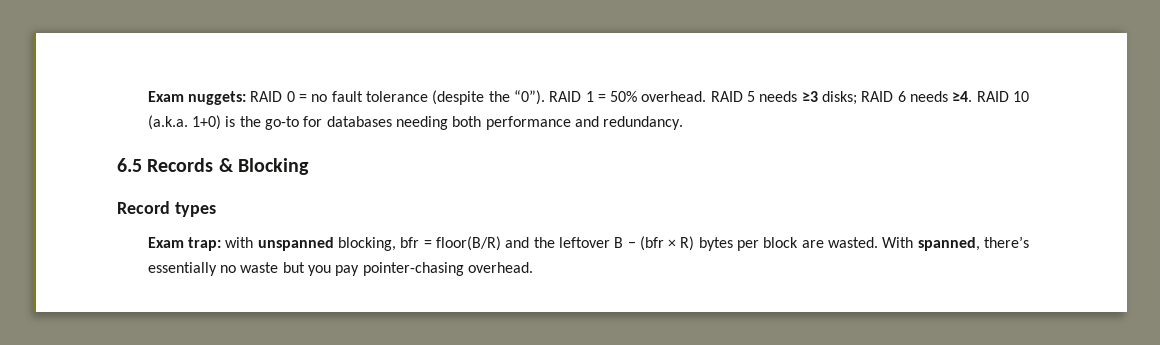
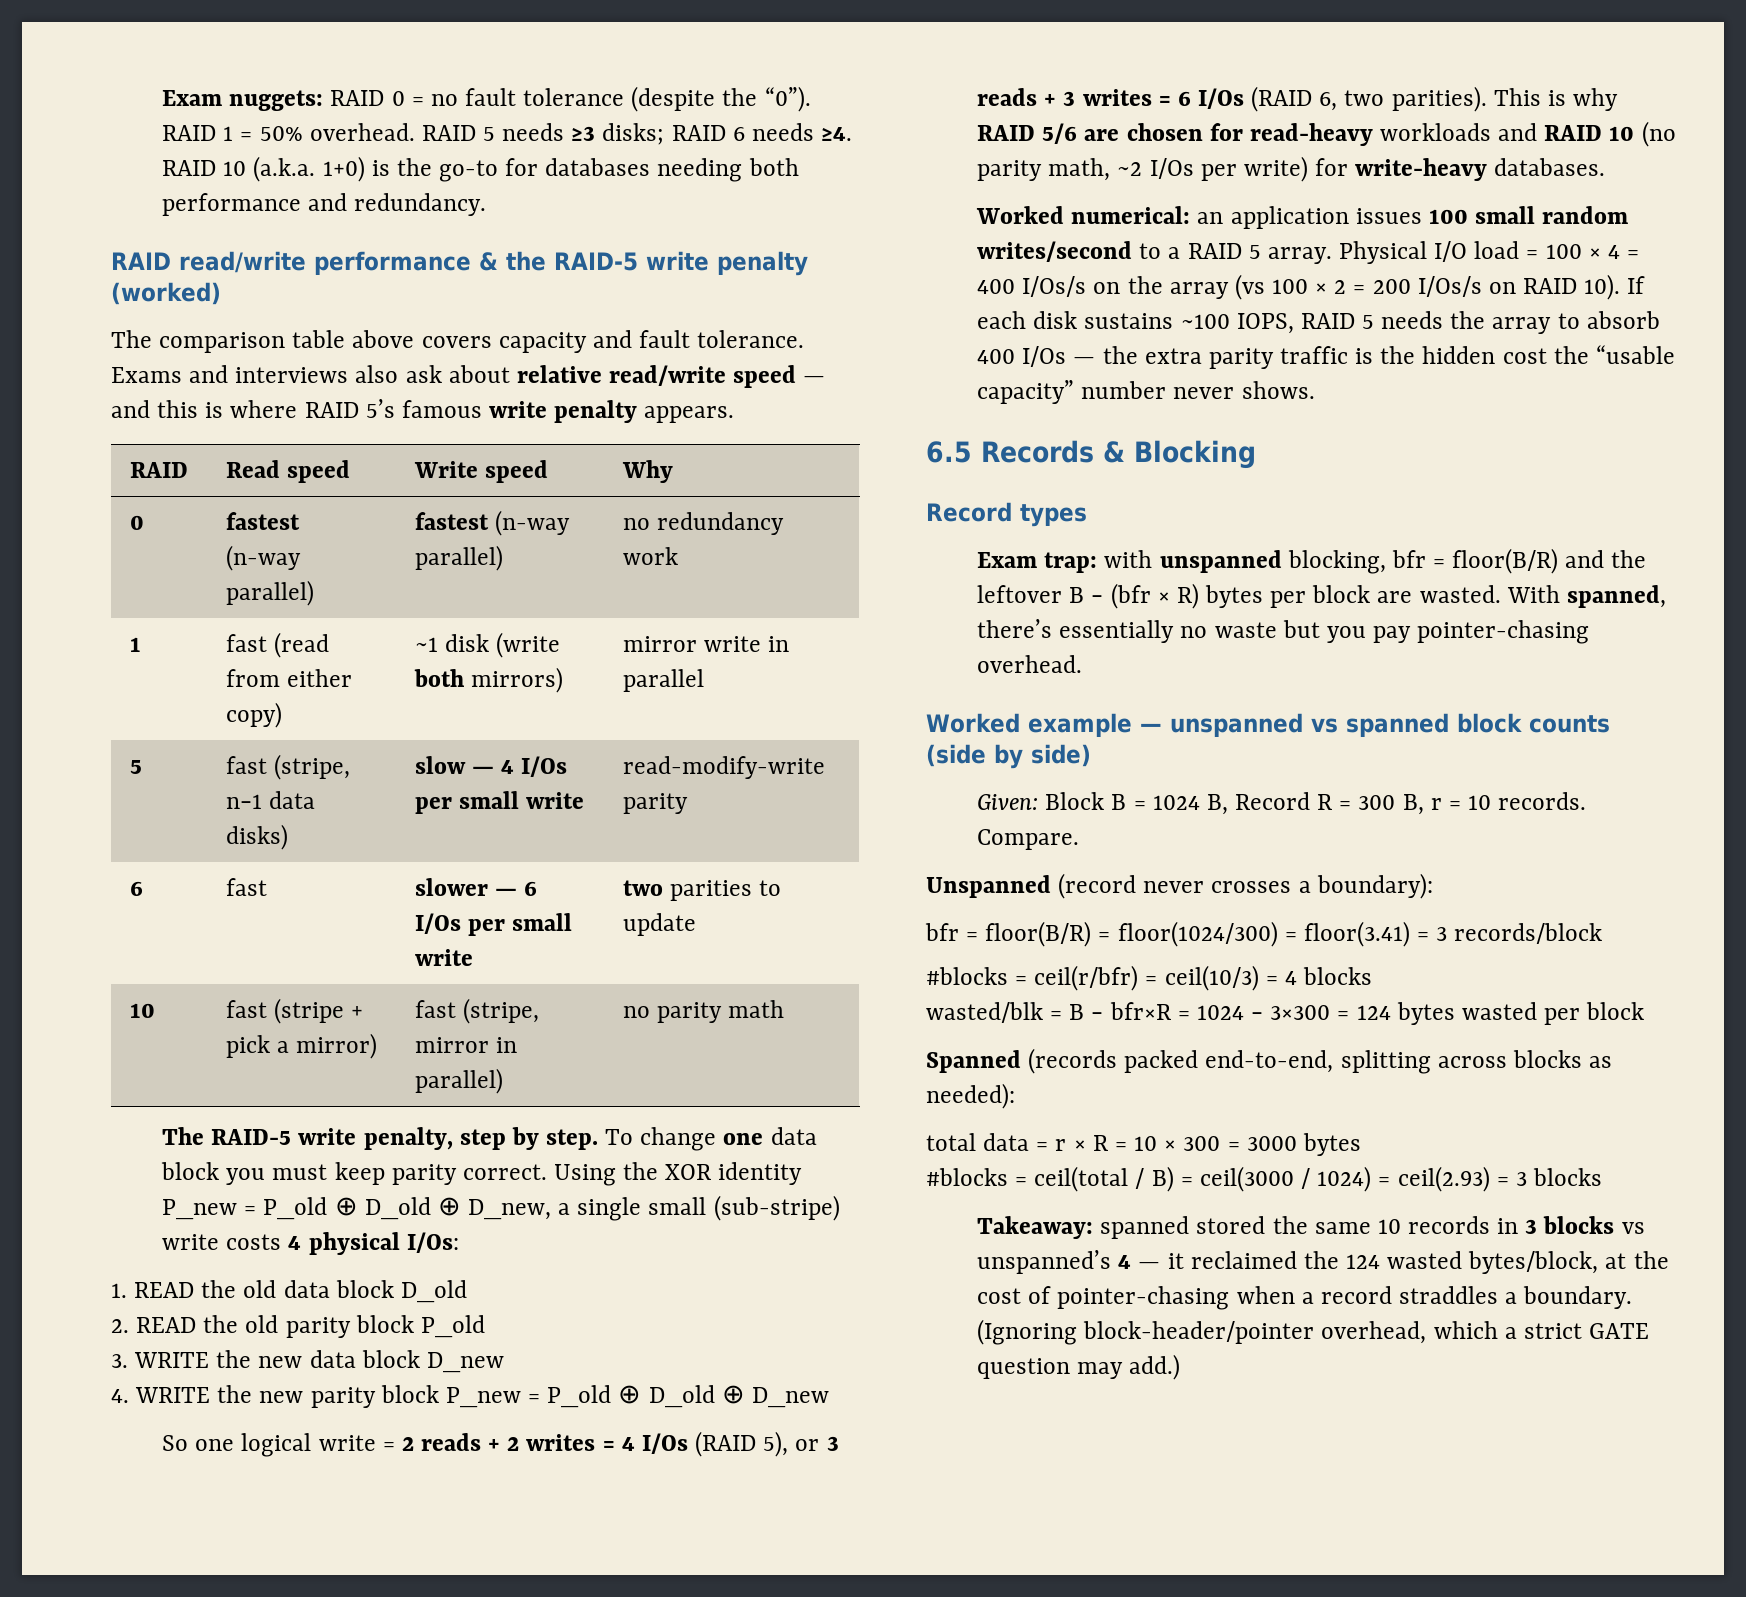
+ RAID read/write performance & the RAID-5 write penalty (worked)
+ The comparison table above covers capacity and fault tolerance. Exams and interviews also ask about relative read/write speed — and this is where RAID 5’s famous write penalty appears.
+ RAID | Read speed | Write speed | Why
+ 0 | fastest (n-way parallel) | fastest (n-way parallel) | no redundancy work
+ 1 | fast (read from either copy) | ~1 disk (write both mirrors) | mirror write in parallel
+ 5 | fast (stripe, n−1 data disks) | slow — 4 I/Os per small write | read-modify-write parity
+ 6 | fast | slower — 6 I/Os per small write | two parities to update
+ 10 | fast (stripe + pick a mirror) | fast (stripe, mirror in parallel) | no parity math
+ The RAID-5 write penalty, step by step. To change one data block you must keep parity correct. Using the XOR identity P_new = P_old ⊕ D_old ⊕ D_new, a single small (sub-stripe) write costs 4 physical I/Os:
+ 1. READ the old data block D_old
+ 2. READ the old parity block P_old
+ 3. WRITE the new data block D_new
+ 4. WRITE the new parity block P_new = P_old ⊕ D_old ⊕ D_new
+ So one logical write = 2 reads + 2 writes = 4 I/Os (RAID 5), or 3 reads + 3 writes = 6 I/Os (RAID 6, two parities). This is why RAID 5/6 are chosen for read-heavy workloads and RAID 10 (no parity math, ~2 I/Os per write) for write-heavy databases.
+ Worked numerical: an application issues 100 small random writes/second to a RAID 5 array. Physical I/O load = 100 × 4 = 400 I/Os/s on the array (vs 100 × 2 = 200 I/Os/s on RAID 10). If each disk sustains ~100 IOPS, RAID 5 needs the array to absorb 400 I/Os — the extra parity traffic is the hidden cost the “usable capacity” number never shows.
+ Worked example — unspanned vs spanned block counts (side by side)
+ Given: Block B = 1024 B, Record R = 300 B, r = 10 records. Compare.
+ Unspanned (record never crosses a boundary):
+ bfr = floor(B/R) = floor(1024/300) = floor(3.41) = 3 records/block
+ #blocks = ceil(r/bfr) = ceil(10/3) = 4 blocks
+ wasted/blk = B − bfr×R = 1024 − 3×300 = 124 bytes wasted per block
+ Spanned (records packed end-to-end, splitting across blocks as needed):
+ total data = r × R = 10 × 300 = 3000 bytes
+ #blocks = ceil(total / B) = ceil(3000 / 1024) = ceil(2.93) = 3 blocks
+ Takeaway: spanned stored the same 10 records in 3 blocks vs unspanned’s 4 — it reclaimed the 124 wasted bytes/block, at the cost of pointer-chasing when a record straddles a boundary. (Ignoring block-header/pointer overhead, which a strict GATE question may add.)

